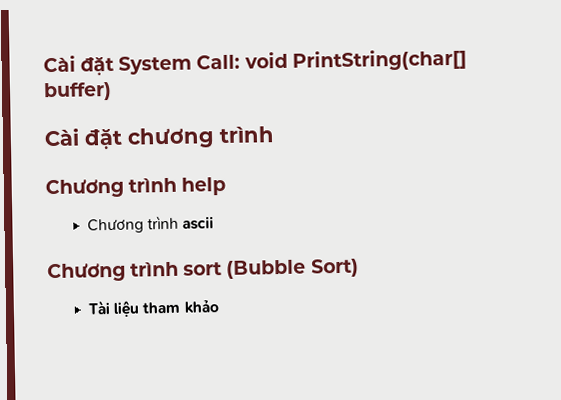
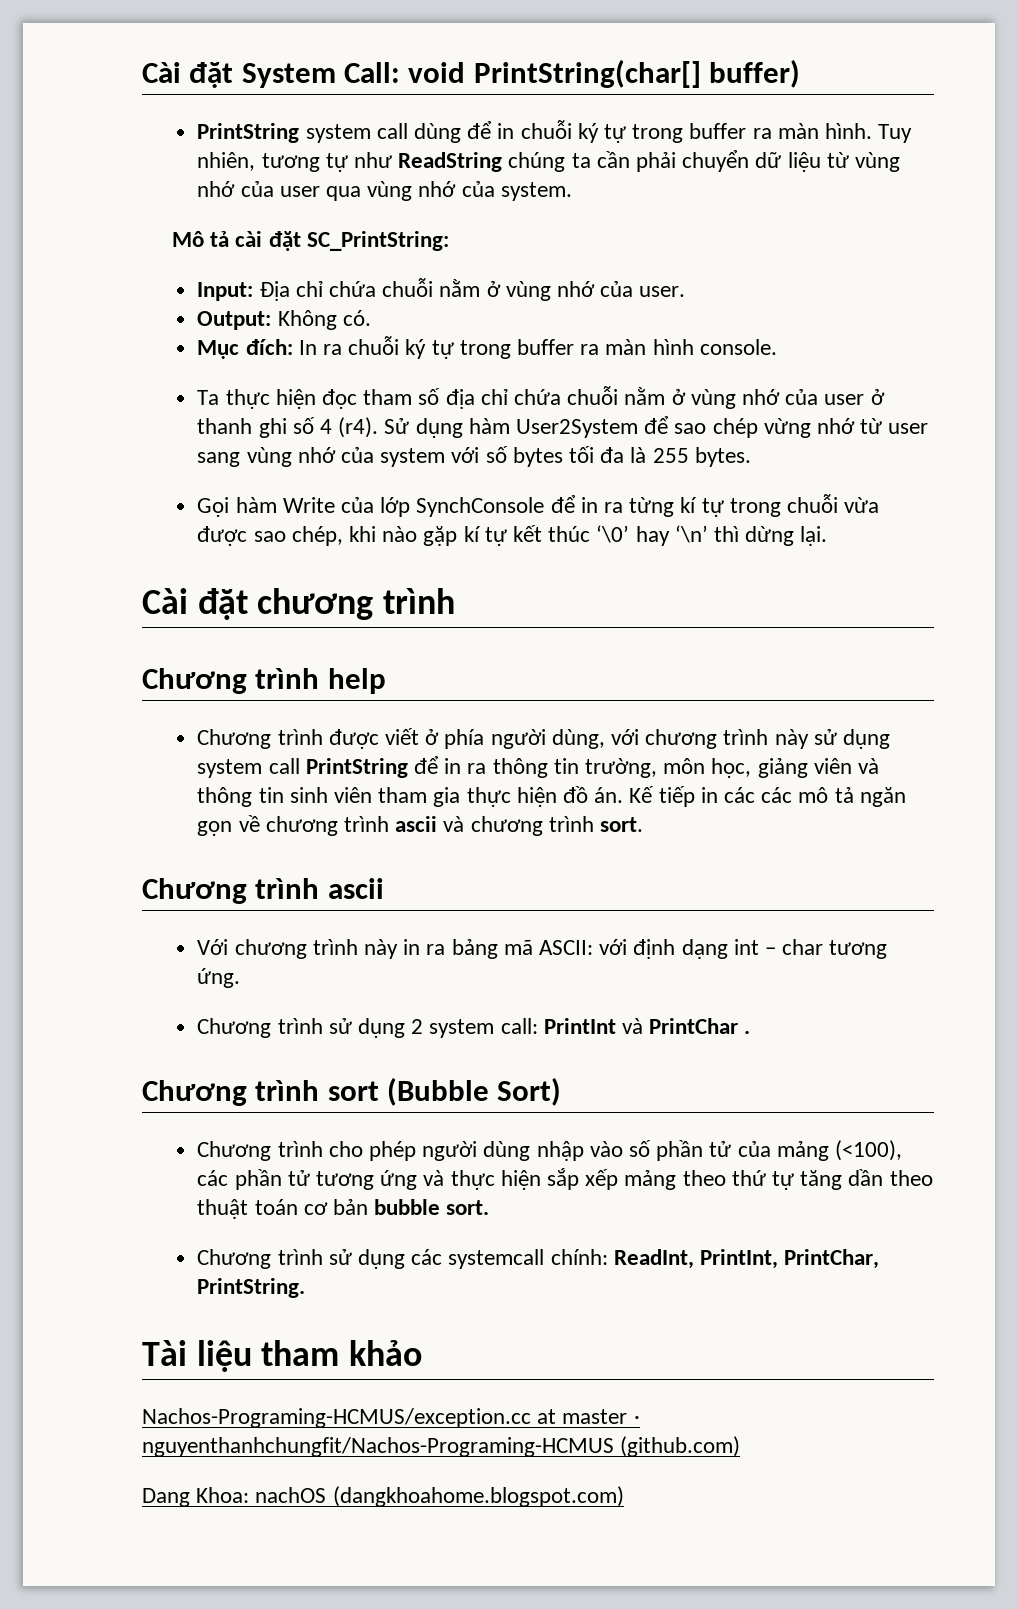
+ PrintString system call dùng để in chuỗi ký tự trong buffer ra màn hình. Tuy nhiên, tương tự như ReadString chúng ta cần phải chuyển dữ liệu từ vùng nhớ của user qua vùng nhớ của system.
+ Mô tả cài đặt SC_PrintString:
+ Input: Địa chỉ chứa chuỗi nằm ở vùng nhớ của user.
+ Output: Không có.
+ Mục đích: In ra chuỗi ký tự trong buffer ra màn hình console.
+ Ta thực hiện đọc tham số địa chỉ chứa chuỗi nằm ở vùng nhớ của user ở thanh ghi số 4 (r4). Sử dụng hàm User2System để sao chép vừng nhớ từ user sang vùng nhớ của system với số bytes tối đa là 255 bytes.
+ Gọi hàm Write của lớp SynchConsole để in ra từng kí tự trong chuỗi vừa được sao chép, khi nào gặp kí tự kết thúc ‘\0’ hay ‘\n’ thì dừng lại.
+ Chương trình được viết ở phía người dùng, với chương trình này sử dụng system call PrintString để in ra thông tin trường, môn học, giảng viên và thông tin sinh viên tham gia thực hiện đồ án. Kế tiếp in các các mô tả ngăn gọn về chương trình ascii và chương trình sort.
  Chương trình ascii
+ Với chương trình này in ra bảng mã ASCII: với định dạng int – char tương ứng.
+ Chương trình sử dụng 2 system call: PrintInt và PrintChar .
+ Chương trình cho phép người dùng nhập vào số phần tử của mảng (<100), các phần tử tương ứng và thực hiện sắp xếp mảng theo thứ tự tăng dần theo thuật toán cơ bản bubble sort.
+ Chương trình sử dụng các systemcall chính: ReadInt, PrintInt, PrintChar, PrintString.
  Tài liệu tham khảo
+ Nachos-Programing-HCMUS/exception.cc at master · nguyenthanhchungfit/Nachos-Programing-HCMUS (github.com)
+ Dang Khoa: nachOS (dangkhoahome.blogspot.com)

